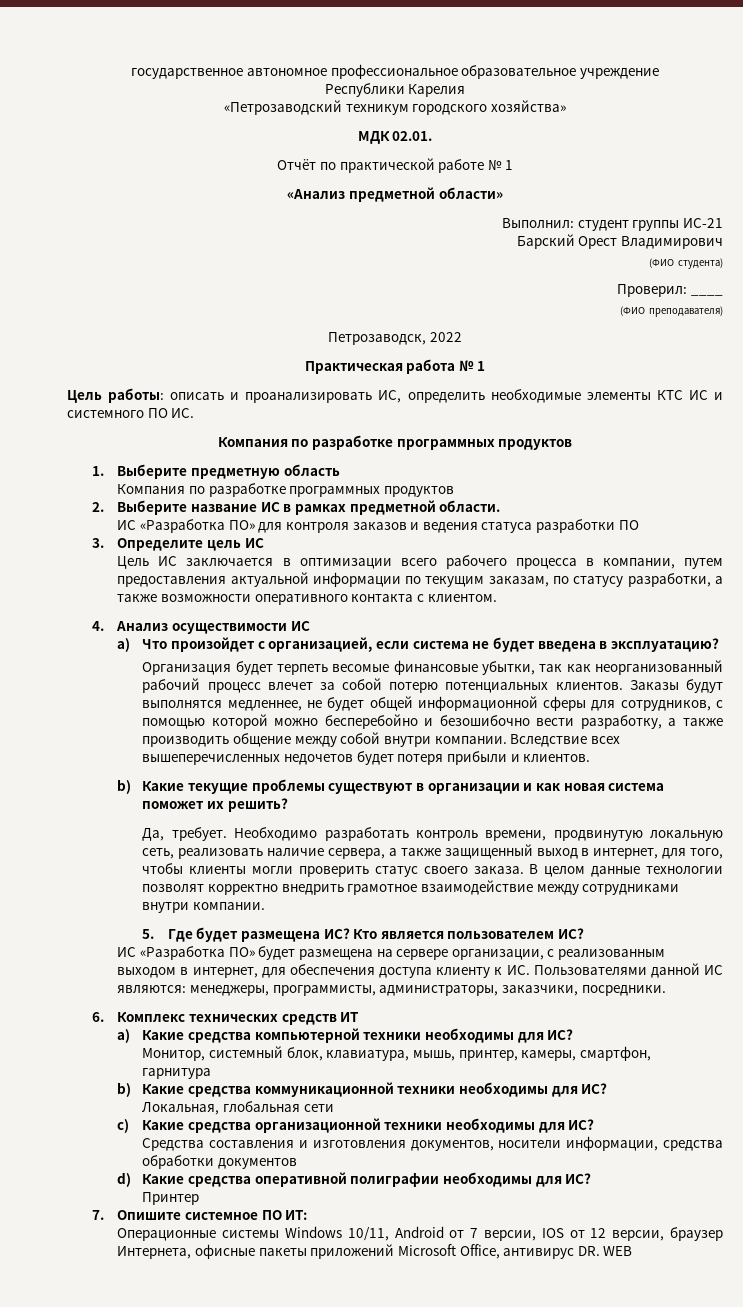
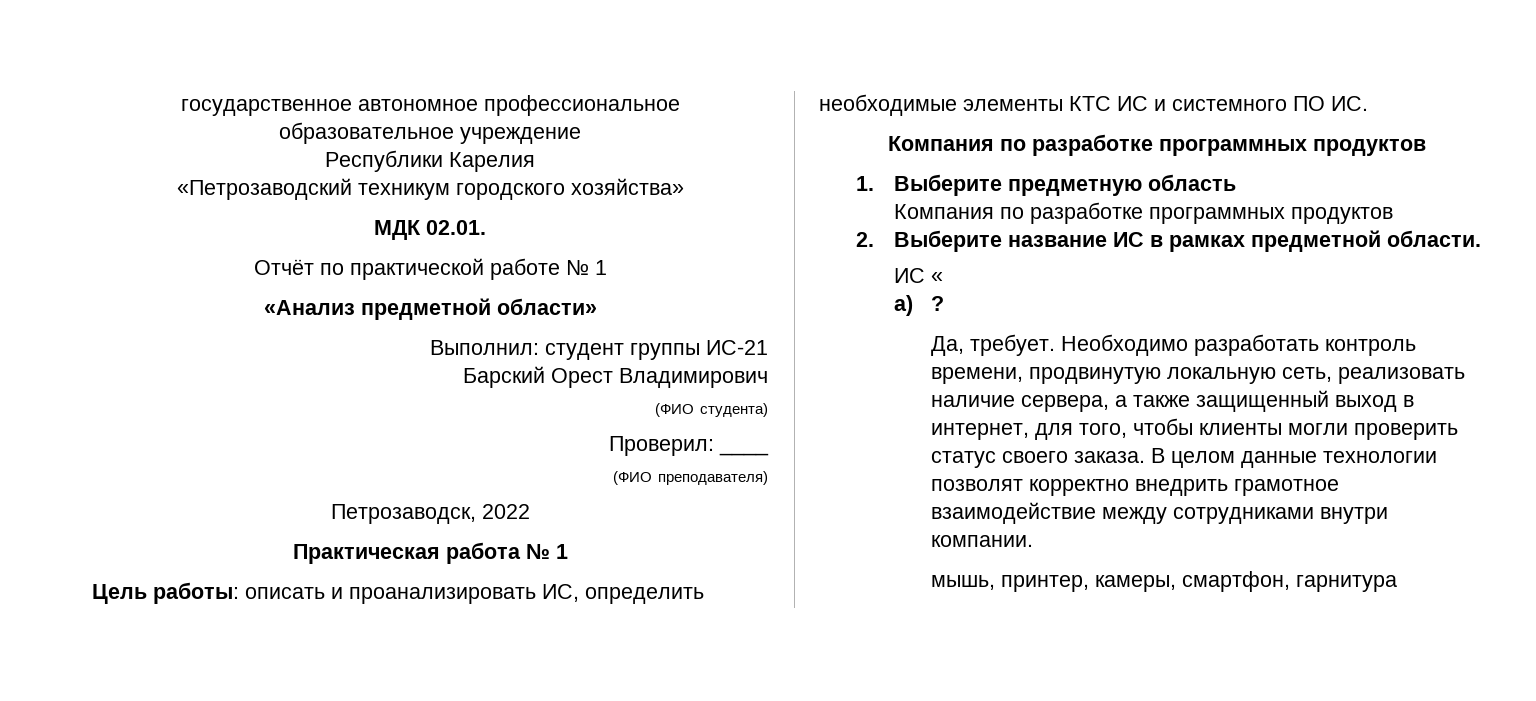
- ИС «Разработка ПО» для контроля заказов и ведения статуса разработки ПО
- 3. Определите цель ИС
- Цель ИС заключается в оптимизации всего рабочего процесса в компании, путем предоставления актуальной информации по текущим заказам, по статусу разработки, а также возможности оперативного контакта с клиентом.
- 4. Анализ осуществимости ИС
- a) Что произойдет с организацией, если система не будет введена в эксплуатацию?
- Организация будет терпеть весомые финансовые убытки, так как неорганизованный рабочий процесс влечет за собой потерю потенциальных клиентов. Заказы будут выполнятся медленнее, не будет общей информационной сферы для сотрудников, с помощью которой можно бесперебойно и безошибочно вести разработку, а также производить общение между собой внутри компании. Вследствие всех вышеперечисленных недочетов будет потеря прибыли и клиентов.
- b) Какие текущие проблемы существуют в организации и как новая система поможет их решить?
+ ИС «
+ a) ?
- 5. Где будет размещена ИС? Кто является пользователем ИС?
- ИС «Разработка ПО» будет размещена на сервере организации, с реализованным выходом в интернет, для обеспечения доступа клиенту к ИС. Пользователями данной ИС являются: менеджеры, программисты, администраторы, заказчики, посредники.
- 6. Комплекс технических средств ИТ
- a) Какие средства компьютерной техники необходимы для ИС?
- Монитор, системный блок, клавиатура, мышь, принтер, камеры, смартфон, гарнитура
+ мышь, принтер, камеры, смартфон, гарнитура
- b) Какие средства коммуникационной техники необходимы для ИС?
- Локальная, глобальная сети
- c) Какие средства организационной техники необходимы для ИС?
- Средства составления и изготовления документов, носители информации, средства обработки документов
- d) Какие средства оперативной полиграфии необходимы для ИС?
- Принтер
- 7. Опишите системное ПО ИТ:
- Операционные системы Windows 10/11, Android от 7 версии, IOS от 12 версии, браузер Интернета, офисные пакеты приложений Microsoft Office, антивирус DR. WEB

